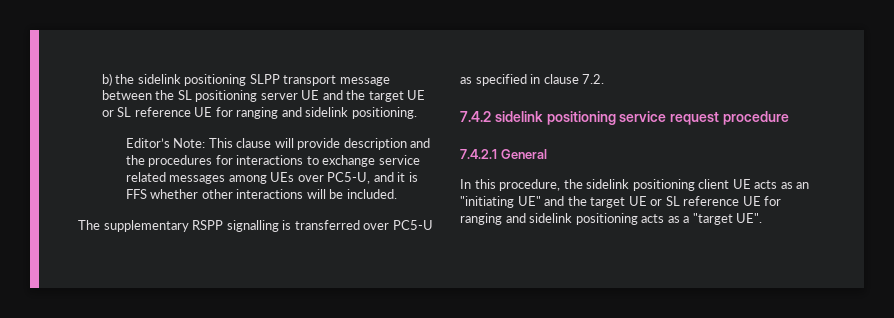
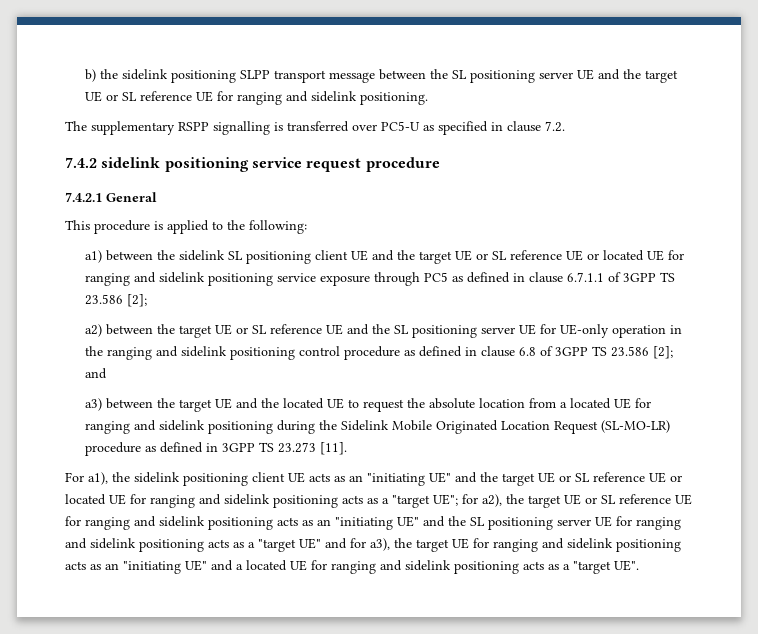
- Editor’s Note: This clause will provide description and the procedures for interactions to exchange service related messages among UEs over PC5-U, and it is FFS whether other interactions will be included.
- In this procedure, the sidelink positioning client UE acts as an "initiating UE" and the target UE or SL reference UE for ranging and sidelink positioning acts as a "target UE".
+ This procedure is applied to the following:
+ a1) between the sidelink SL positioning client UE and the target UE or SL reference UE or located UE for ranging and sidelink positioning service exposure through PC5 as defined in clause 6.7.1.1 of 3GPP TS 23.586 [2];
+ a2) between the target UE or SL reference UE and the SL positioning server UE for UE-only operation in the ranging and sidelink positioning control procedure as defined in clause 6.8 of 3GPP TS 23.586 [2]; and
+ a3) between the target UE and the located UE to request the absolute location from a located UE for ranging and sidelink positioning during the Sidelink Mobile Originated Location Request (SL-MO-LR) procedure as defined in 3GPP TS 23.273 [11].
+ For a1), the sidelink positioning client UE acts as an "initiating UE" and the target UE or SL reference UE or located UE for ranging and sidelink positioning acts as a "target UE"; for a2), the target UE or SL reference UE for ranging and sidelink positioning acts as an "initiating UE" and the SL positioning server UE for ranging and sidelink positioning acts as a "target UE" and for a3), the target UE for ranging and sidelink positioning acts as an "initiating UE" and a located UE for ranging and sidelink positioning acts as a "target UE".

